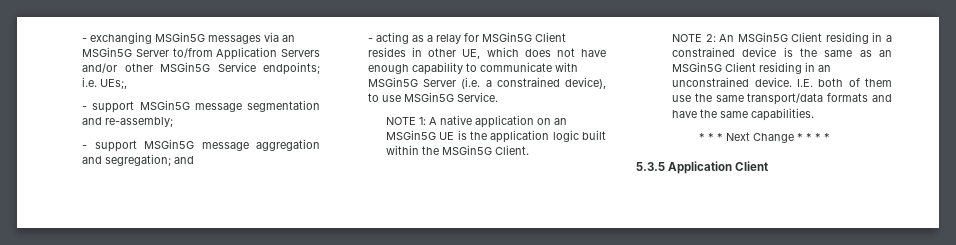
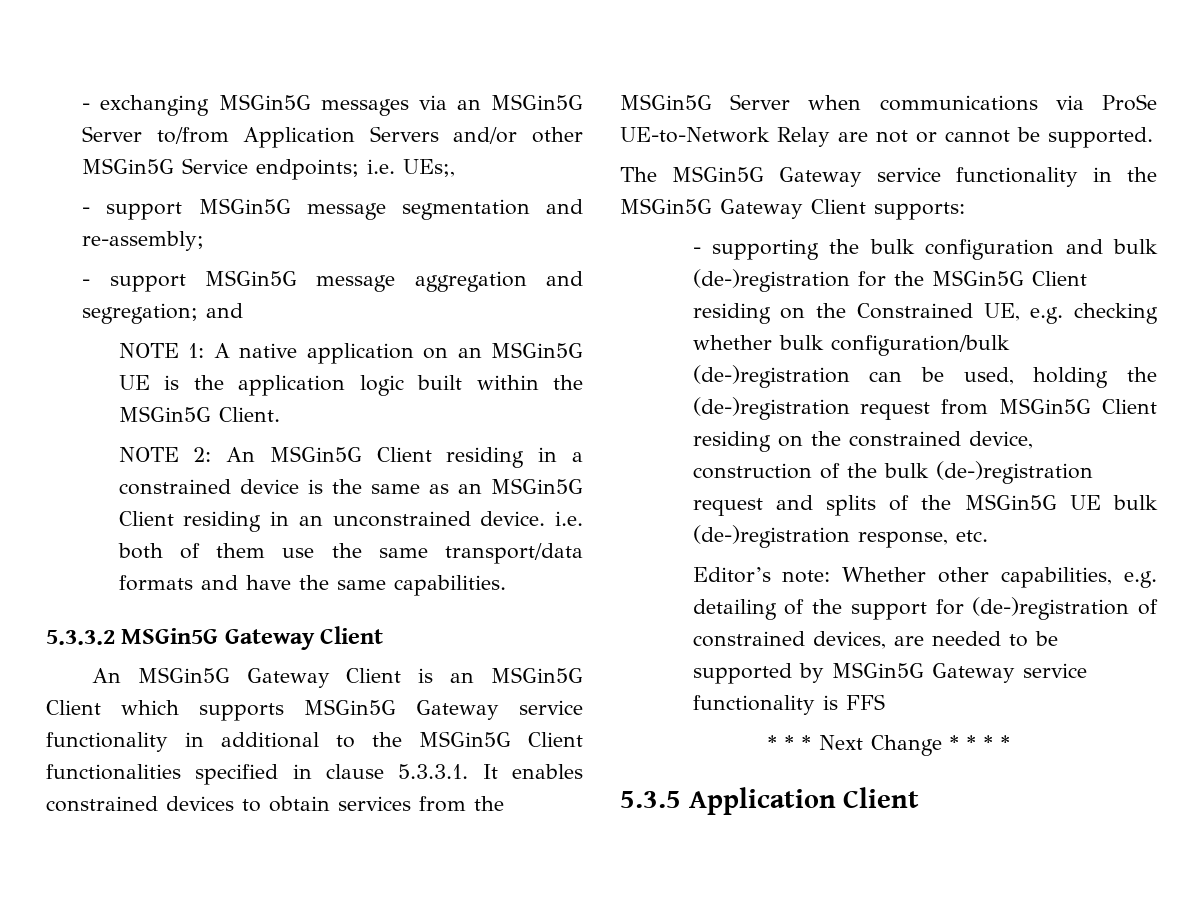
- - acting as a relay for MSGin5G Client resides in other UE, which does not have enough capability to communicate with MSGin5G Server (i.e. a constrained device), to use MSGin5G Service.
- NOTE 2: An MSGin5G Client residing in a constrained device is the same as an MSGin5G Client residing in an unconstrained device. I.E. both of them use the same transport/data formats and have the same capabilities.
+ NOTE 2: An MSGin5G Client residing in a constrained device is the same as an MSGin5G Client residing in an unconstrained device. i.e. both of them use the same transport/data formats and have the same capabilities.
+ 5.3.3.2 MSGin5G Gateway Client
+ An MSGin5G Gateway Client is an MSGin5G Client which supports MSGin5G Gateway service functionality in additional to the MSGin5G Client functionalities specified in clause 5.3.3.1. It enables constrained devices to obtain services from the MSGin5G Server when communications via ProSe UE-to-Network Relay are not or cannot be supported.
+ The MSGin5G Gateway service functionality in the MSGin5G Gateway Client supports:
+ - supporting the bulk configuration and bulk (de-)registration for the MSGin5G Client residing on the Constrained UE, e.g. checking whether bulk configuration/bulk (de-)registration can be used, holding the (de-)registration request from MSGin5G Client residing on the constrained device, construction of the bulk (de-)registration request and splits of the MSGin5G UE bulk (de-)registration response, etc.
+ Editor’s note: Whether other capabilities, e.g. detailing of the support for (de-)registration of constrained devices, are needed to be supported by MSGin5G Gateway service functionality is FFS

